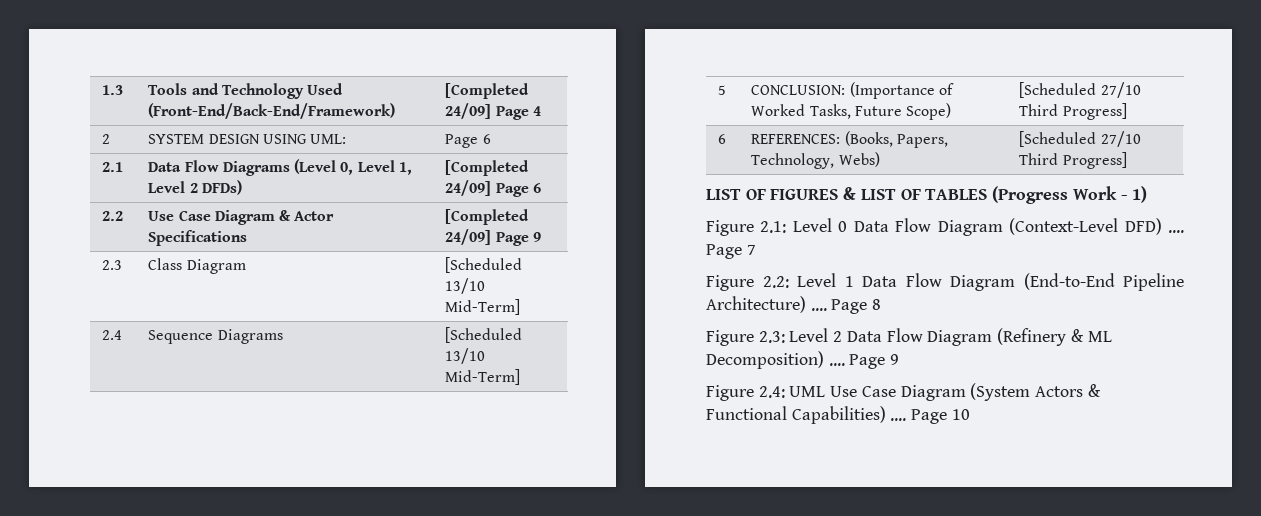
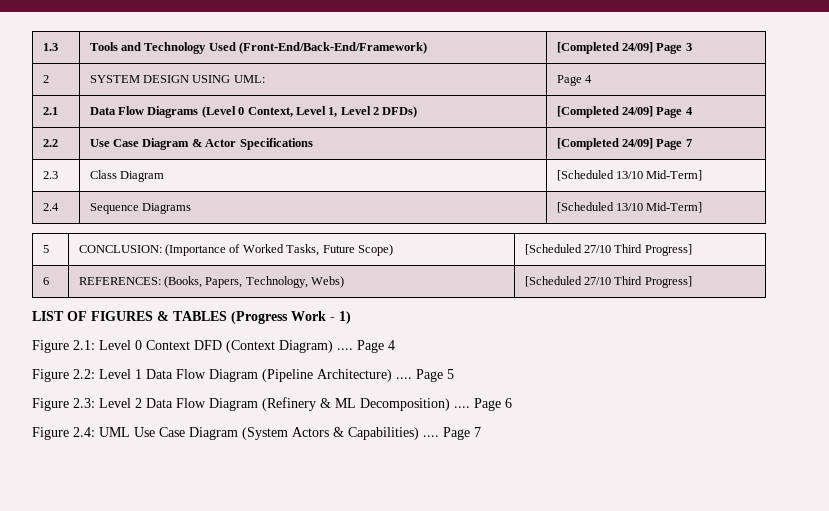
- 1.3 | Tools and Technology Used (Front-End/Back-End/Framework) | [Completed 24/09] Page 4
+ 1.3 | Tools and Technology Used (Front-End/Back-End/Framework) | [Completed 24/09] Page 3
- 2 | SYSTEM DESIGN USING UML: | Page 6
+ 2 | SYSTEM DESIGN USING UML: | Page 4
- 2.1 | Data Flow Diagrams (Level 0, Level 1, Level 2 DFDs) | [Completed 24/09] Page 6
+ 2.1 | Data Flow Diagrams (Level 0 Context, Level 1, Level 2 DFDs) | [Completed 24/09] Page 4
- 2.2 | Use Case Diagram & Actor Specifications | [Completed 24/09] Page 9
+ 2.2 | Use Case Diagram & Actor Specifications | [Completed 24/09] Page 7
- LIST OF FIGURES & LIST OF TABLES (Progress Work - 1)
+ LIST OF FIGURES & TABLES (Progress Work - 1)
- Figure 2.1: Level 0 Data Flow Diagram (Context-Level DFD) .... Page 7
+ Figure 2.1: Level 0 Context DFD (Context Diagram) .... Page 4
- Figure 2.2: Level 1 Data Flow Diagram (End-to-End Pipeline Architecture) ....
+ Figure 2.2: Level 1 Data Flow Diagram (Pipeline Architecture) ....
- Page 8
+ Page 5
- Figure 2.3: Level 2 Data Flow Diagram (Refinery & ML Decomposition) .... Page 9
+ Figure 2.3: Level 2 Data Flow Diagram (Refinery & ML Decomposition) .... Page 6
- Figure 2.4: UML Use Case Diagram (System Actors & Functional Capabilities) .... Page 10
+ Figure 2.4: UML Use Case Diagram (System Actors & Capabilities) .... Page 7

